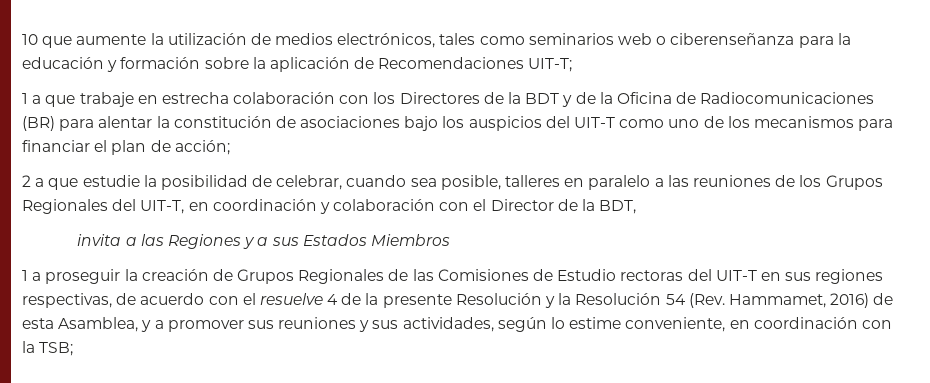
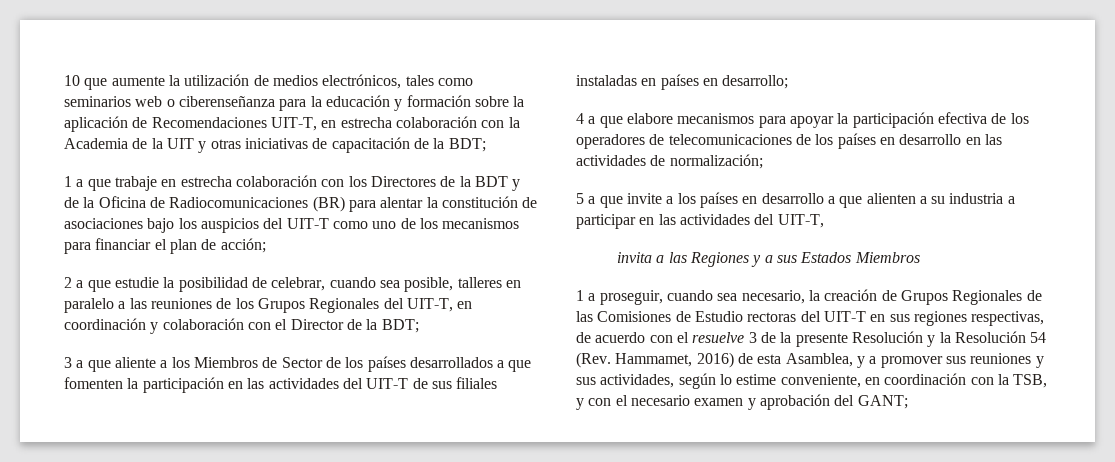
- 10 que aumente la utilización de medios electrónicos, tales como seminarios web o ciberenseñanza para la educación y formación sobre la aplicación de Recomendaciones UIT-T;
+ 10 que aumente la utilización de medios electrónicos, tales como seminarios web o ciberenseñanza para la educación y formación sobre la aplicación de Recomendaciones UIT-T, en estrecha colaboración con la Academia de la UIT y otras iniciativas de capacitación de la BDT;
- 2 a que estudie la posibilidad de celebrar, cuando sea posible, talleres en paralelo a las reuniones de los Grupos Regionales del UIT-T, en coordinación y colaboración con el Director de la BDT,
+ 2 a que estudie la posibilidad de celebrar, cuando sea posible, talleres en paralelo a las reuniones de los Grupos Regionales del UIT-T, en coordinación y colaboración con el Director de la BDT;
+ 3 a que aliente a los Miembros de Sector de los países desarrollados a que fomenten la participación en las actividades del UIT-T de sus filiales instaladas en países en desarrollo;
+ 4 a que elabore mecanismos para apoyar la participación efectiva de los operadores de telecomunicaciones de los países en desarrollo en las actividades de normalización;
+ 5 a que invite a los países en desarrollo a que alienten a su industria a participar en las actividades del UIT-T,
- 1 a proseguir la creación de Grupos Regionales de las Comisiones de Estudio rectoras del UIT-T en sus regiones respectivas, de acuerdo con el resuelve 4 de la presente Resolución y la Resolución 54 (Rev. Hammamet, 2016) de esta Asamblea, y a promover sus reuniones y sus actividades, según lo estime conveniente, en coordinación con la TSB;
+ 1 a proseguir, cuando sea necesario, la creación de Grupos Regionales de las Comisiones de Estudio rectoras del UIT-T en sus regiones respectivas, de acuerdo con el resuelve 3 de la presente Resolución y la Resolución 54 (Rev. Hammamet, 2016) de esta Asamblea, y a promover sus reuniones y sus actividades, según lo estime conveniente, en coordinación con la TSB, y con el necesario examen y aprobación del GANT;

